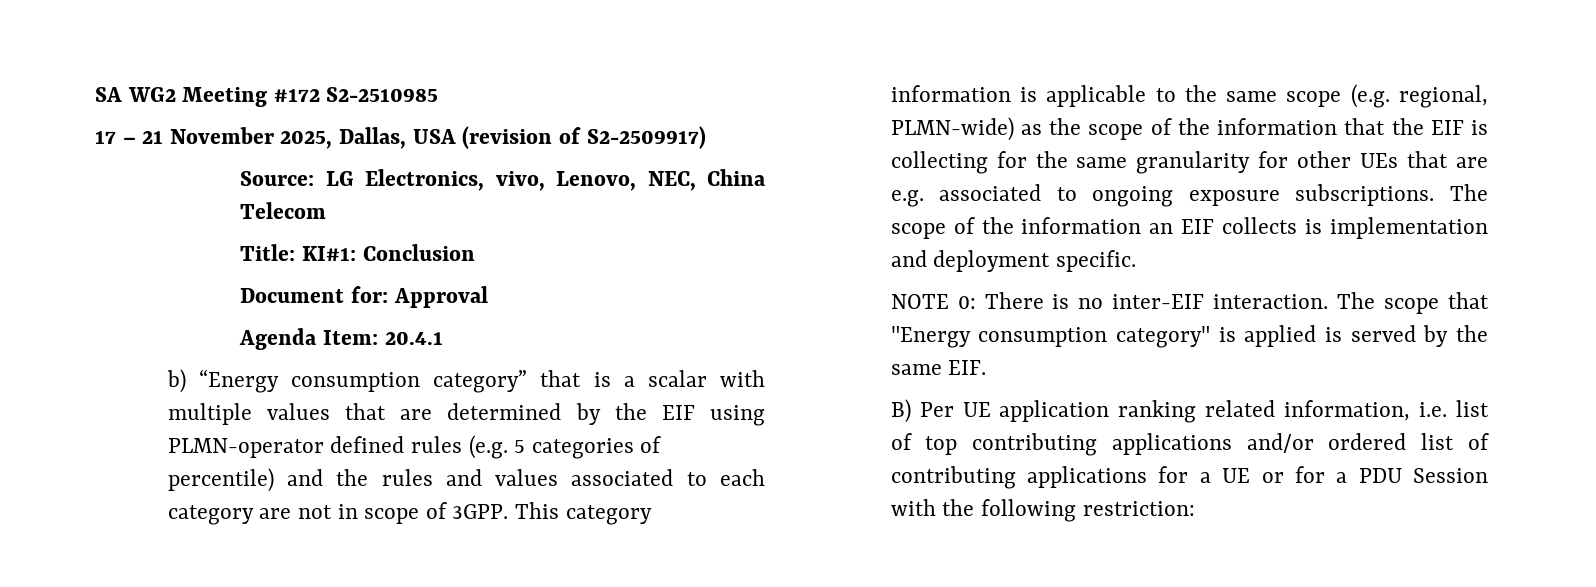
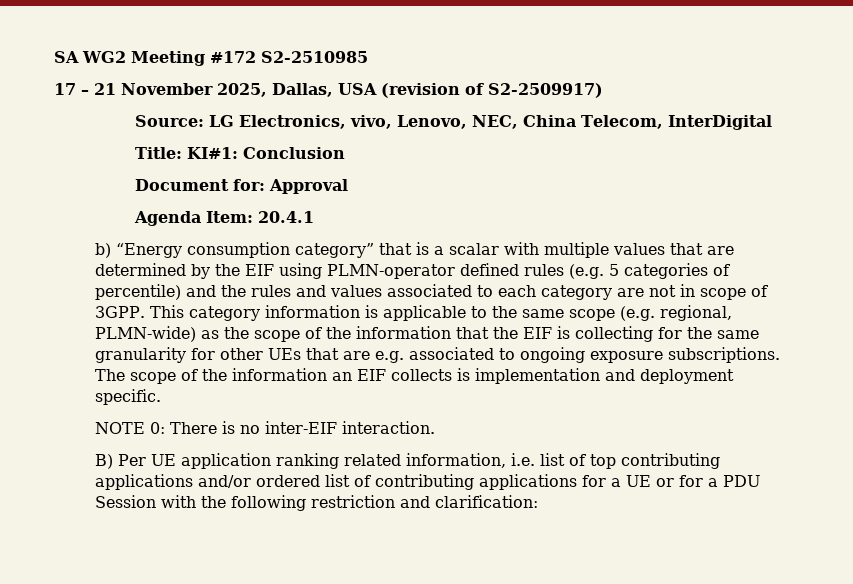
- Source: LG Electronics, vivo, Lenovo, NEC, China Telecom
+ Source: LG Electronics, vivo, Lenovo, NEC, China Telecom, InterDigital
- The scope that "Energy consumption category" is applied is served by the same EIF.
- B) Per UE application ranking related information, i.e. list of top contributing applications and/or ordered list of contributing applications for a UE or for a PDU Session with the following restriction:
+ B) Per UE application ranking related information, i.e. list of top contributing applications and/or ordered list of contributing applications for a UE or for a PDU Session with the following restriction and clarification:

